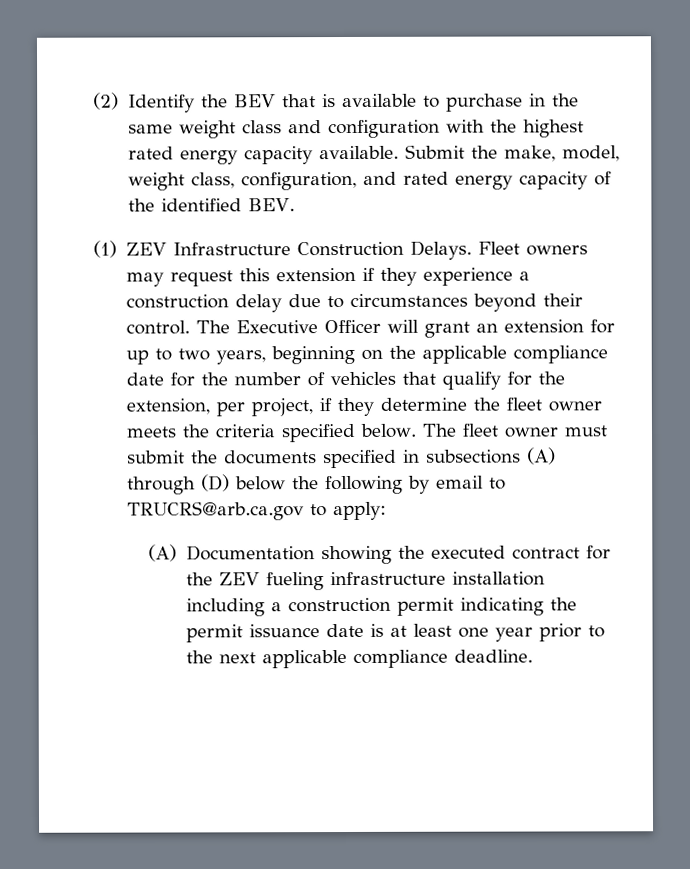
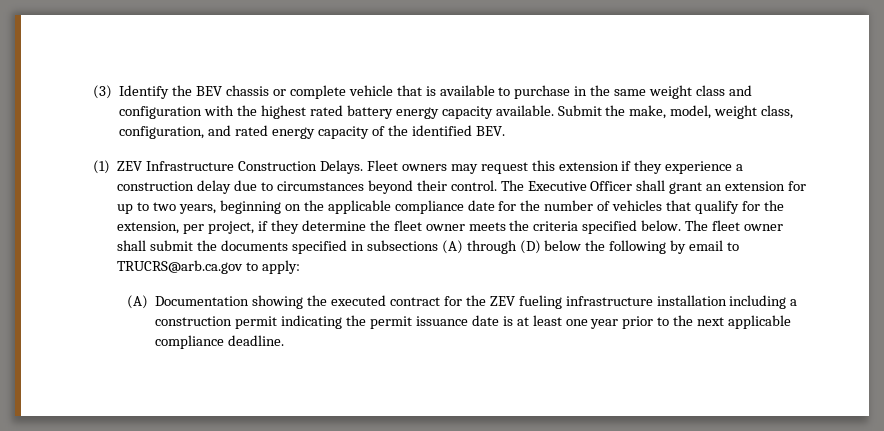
- (2) Identify the BEV that is available to purchase in the same weight class and configuration with the highest rated energy capacity available.
+ (3) Identify the BEV chassis or complete vehicle that is available to purchase in the same weight class and configuration with the highest rated battery energy capacity available.
- The Executive Officer will grant an extension for up to two years, beginning on the applicable compliance date for the number of vehicles that qualify for the extension, per project, if they determine the fleet owner meets the criteria specified below.
+ The Executive Officer shall grant an extension for up to two years, beginning on the applicable compliance date for the number of vehicles that qualify for the extension, per project, if they determine the fleet owner meets the criteria specified below.
- The fleet owner must submit the documents specified in subsections (A) through (D) below the following by email to TRUCRS@arb.ca.gov to apply:
+ The fleet owner shall submit the documents specified in subsections (A) through (D) below the following by email to TRUCRS@arb.ca.gov to apply:

